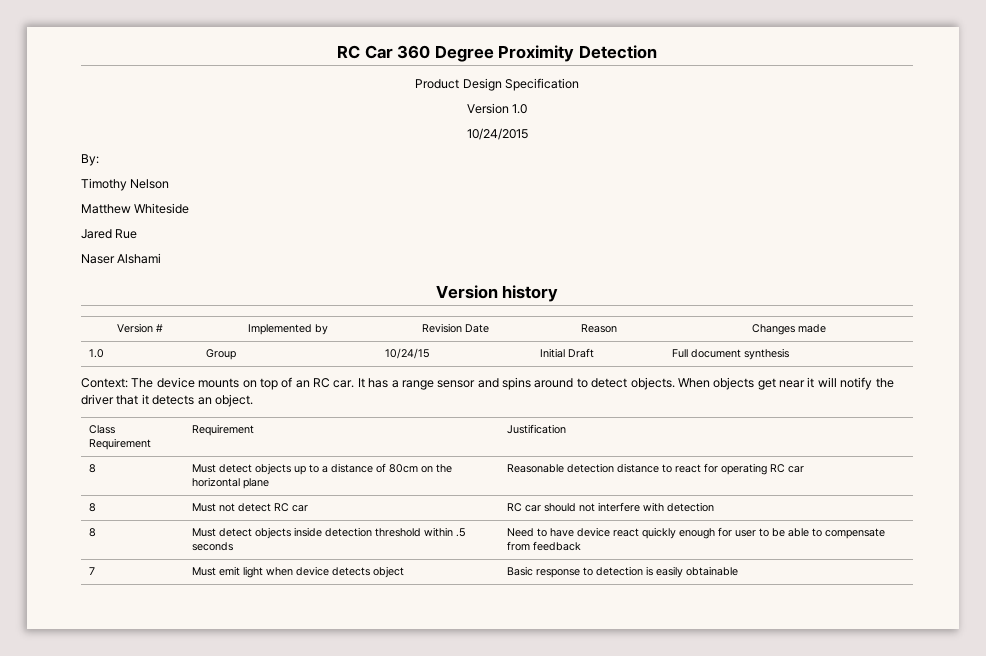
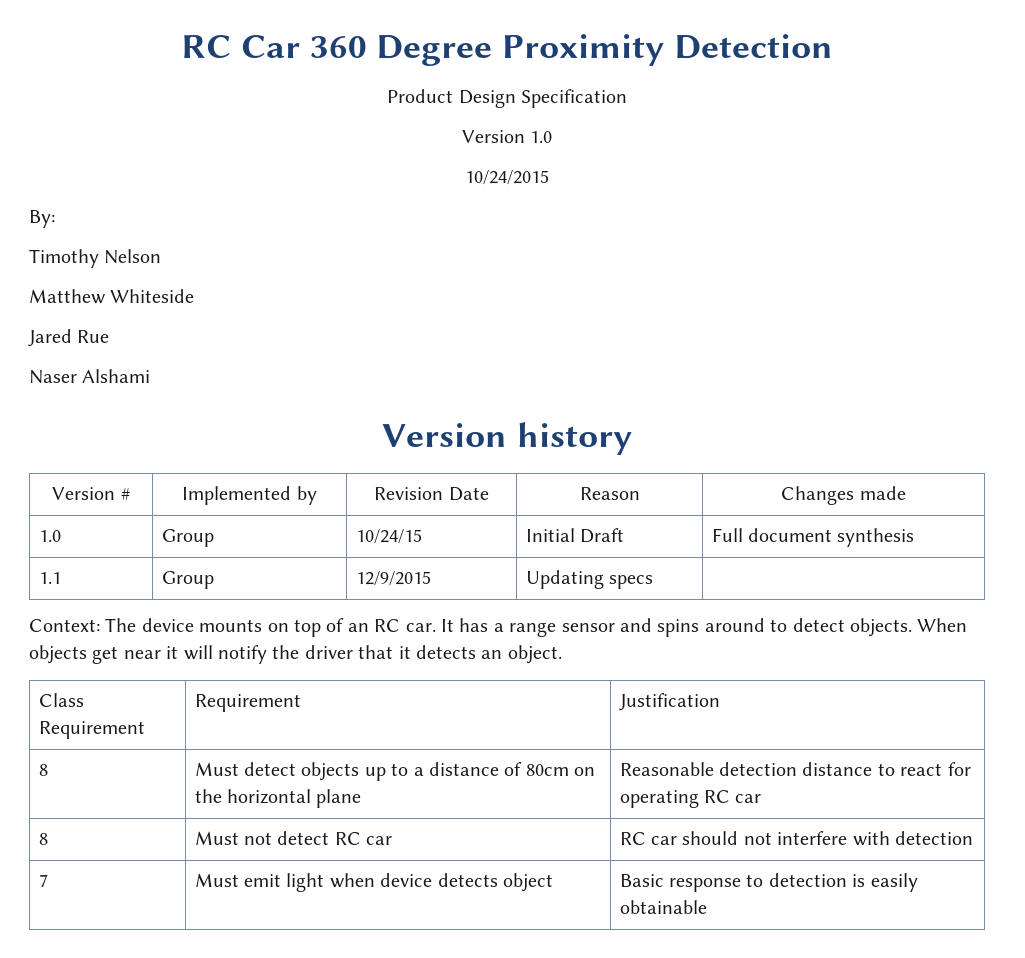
+ 1.1 | Group | 12/9/2015 | Updating specs |
- 8 | Must detect objects inside detection threshold within .5 seconds | Need to have device react quickly enough for user to be able to compensate from feedback

